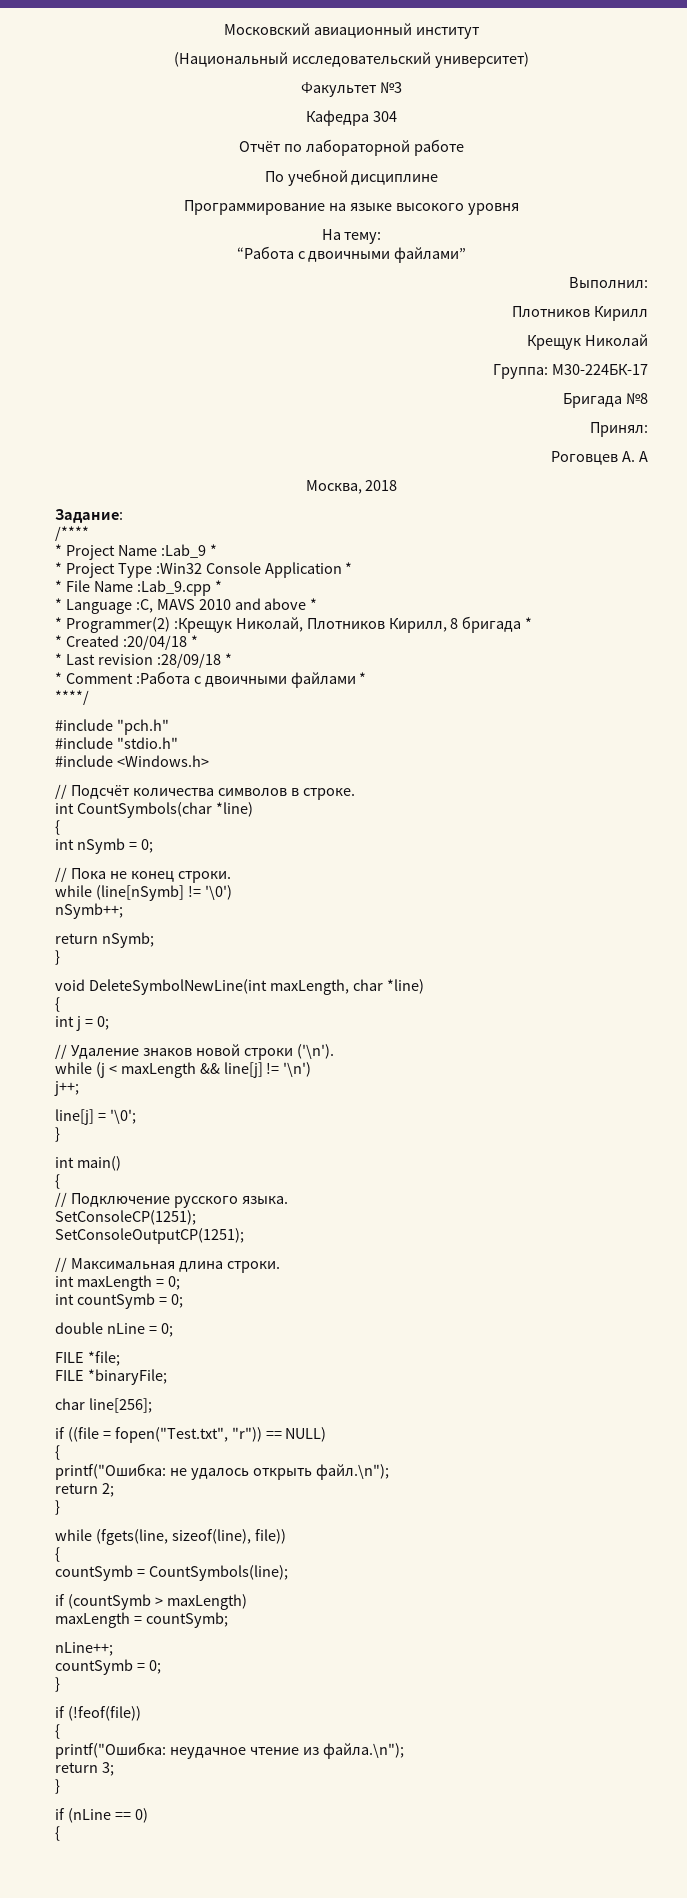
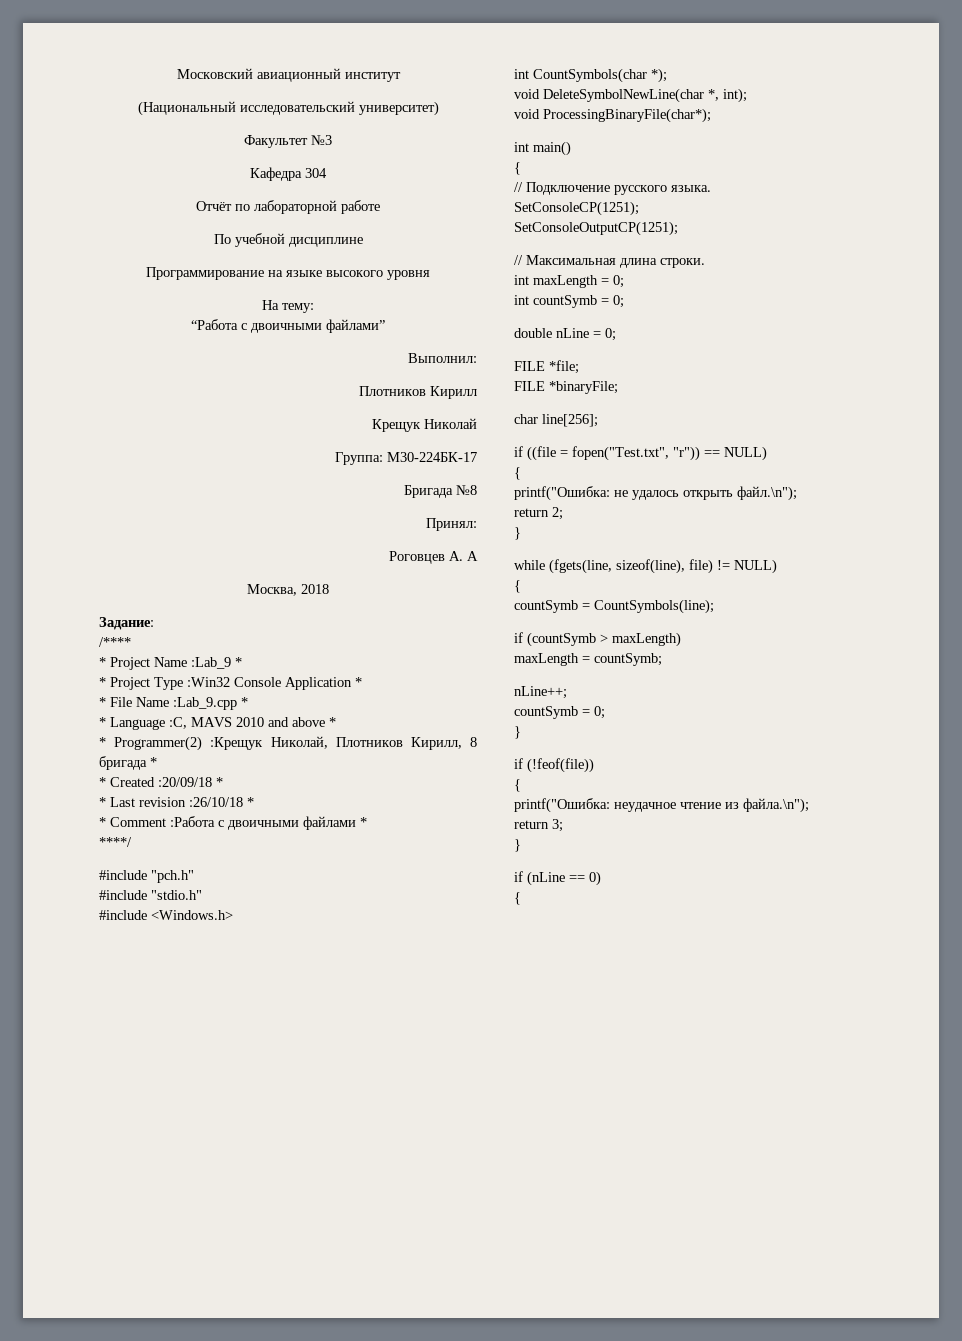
- * Created :20/04/18 *
+ * Created :20/09/18 *
- * Last revision :28/09/18 *
+ * Last revision :26/10/18 *
- // Подсчёт количества символов в строке.
- int CountSymbols(char *line)
- {
- int nSymb = 0;
- // Пока не конец строки.
- while (line[nSymb] != '\0')
- nSymb++;
- return nSymb;
- }
- void DeleteSymbolNewLine(int maxLength, char *line)
- {
- int j = 0;
- // Удаление знаков новой строки ('\n').
- while (j < maxLength && line[j] != '\n')
- j++;
- line[j] = '\0';
- }
+ int CountSymbols(char *);
+ void DeleteSymbolNewLine(char *, int);
+ void ProcessingBinaryFile(char*);
- while (fgets(line, sizeof(line), file))
+ while (fgets(line, sizeof(line), file) != NULL)

